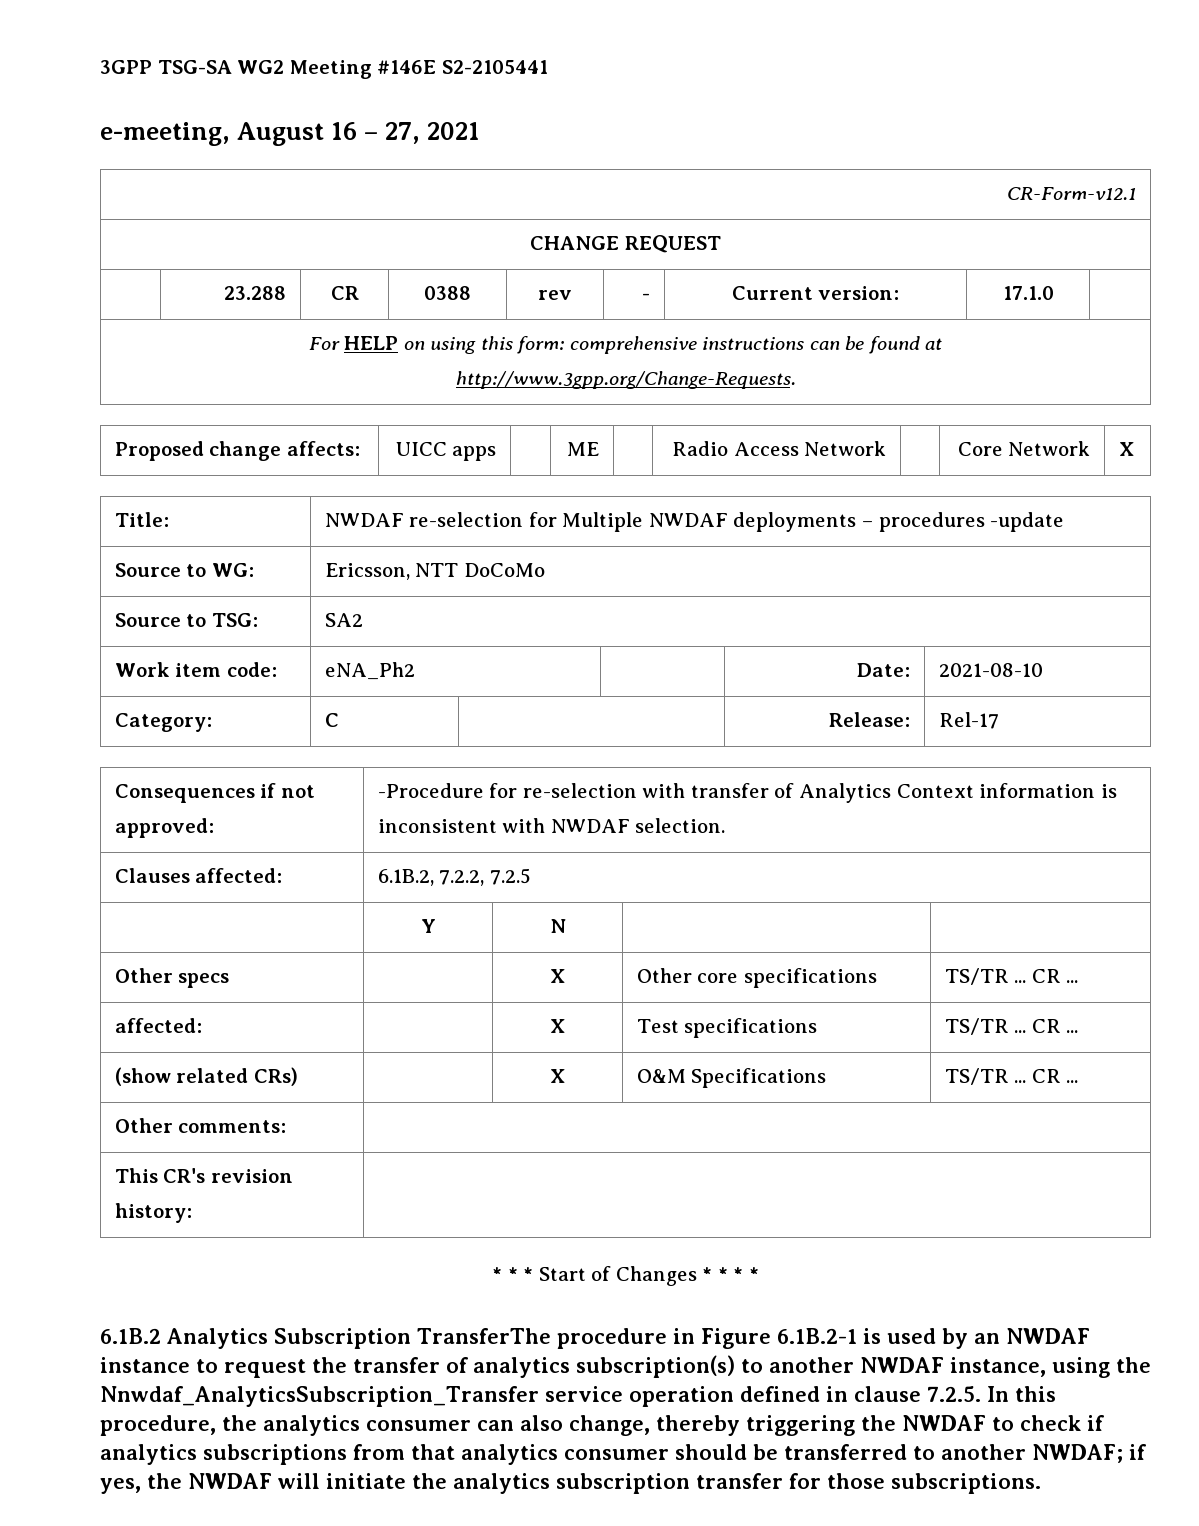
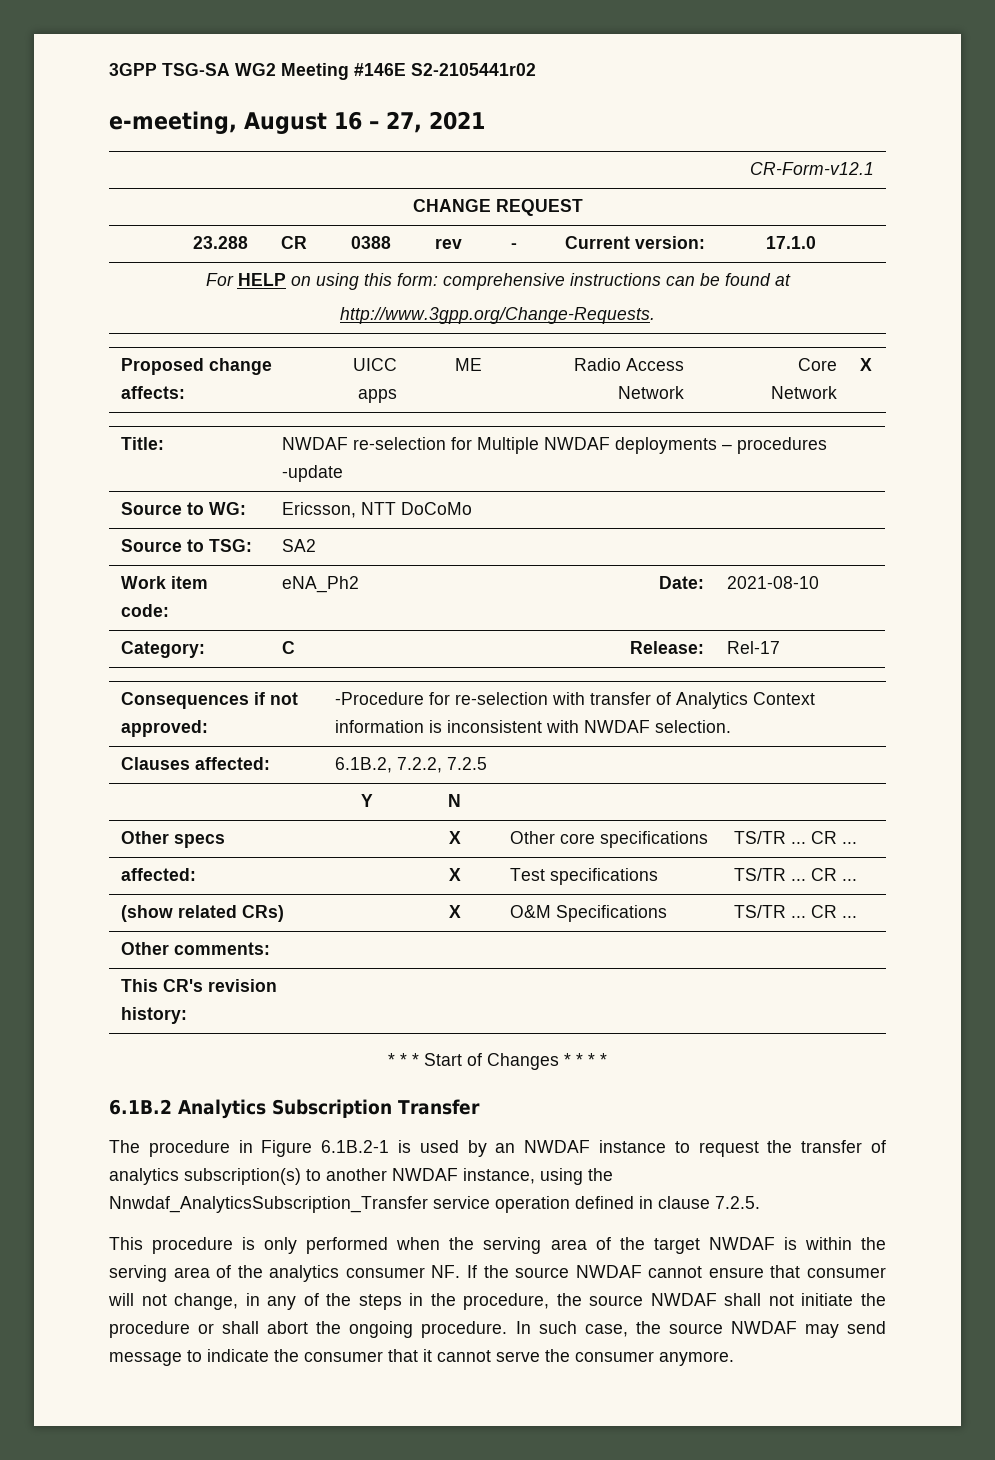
- 3GPP TSG-SA WG2 Meeting #146E S2-2105441
+ 3GPP TSG-SA WG2 Meeting #146E S2-2105441r02
- 6.1B.2 Analytics Subscription TransferThe procedure in Figure 6.1B.2-1 is used by an NWDAF instance to request the transfer of analytics subscription(s) to another NWDAF instance, using the Nnwdaf_AnalyticsSubscription_Transfer service operation defined in clause 7.2.5. In this procedure, the analytics consumer can also change, thereby triggering the NWDAF to check if analytics subscriptions from that analytics consumer should be transferred to another NWDAF; if yes, the NWDAF will initiate the analytics subscription transfer for those subscriptions.
+ 6.1B.2 Analytics Subscription Transfer
+ The procedure in Figure 6.1B.2-1 is used by an NWDAF instance to request the transfer of analytics subscription(s) to another NWDAF instance, using the Nnwdaf_AnalyticsSubscription_Transfer service operation defined in clause 7.2.5.
+ This procedure is only performed when the serving area of the target NWDAF is within the serving area of the analytics consumer NF. If the source NWDAF cannot ensure that consumer will not change, in any of the steps in the procedure, the source NWDAF shall not initiate the procedure or shall abort the ongoing procedure. In such case, the source NWDAF may send message to indicate the consumer that it cannot serve the consumer anymore.

